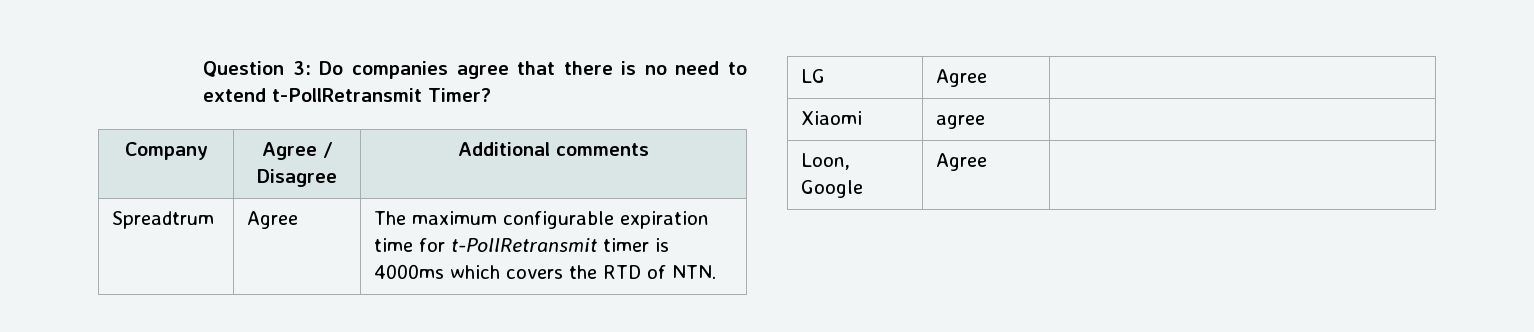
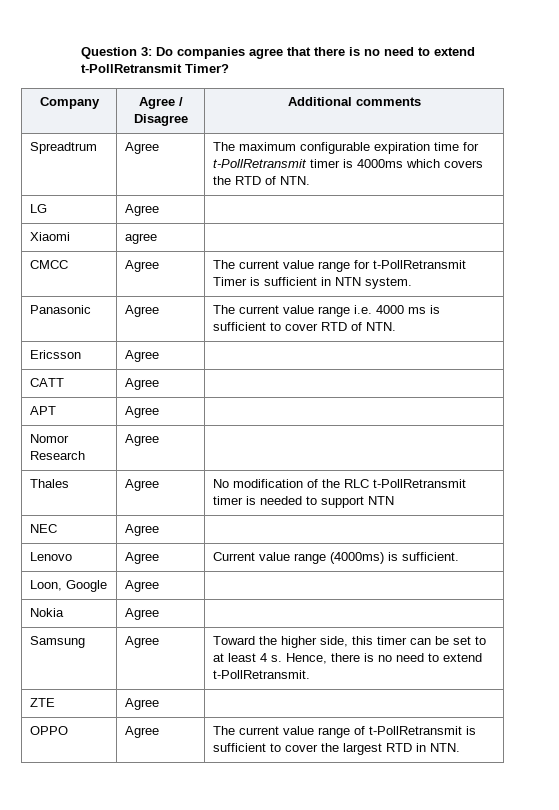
+ CMCC | Agree | The current value range for t-PollRetransmit Timer is sufficient in NTN system.
+ Panasonic | Agree | The current value range i.e. 4000 ms is sufficient to cover RTD of NTN.
+ Ericsson | Agree |
+ CATT | Agree |
+ APT | Agree |
+ Nomor Research | Agree |
+ Thales | Agree | No modification of the RLC t-PollRetransmit timer is needed to support NTN
+ NEC | Agree |
+ Lenovo | Agree | Current value range (4000ms) is sufficient.
  Loon, Google | Agree |
+ Nokia | Agree |
+ Samsung | Agree | Toward the higher side, this timer can be set to at least 4 s. Hence, there is no need to extend t-PollRetransmit.
+ ZTE | Agree |
+ OPPO | Agree | The current value range of t-PollRetransmit is sufficient to cover the largest RTD in NTN.

